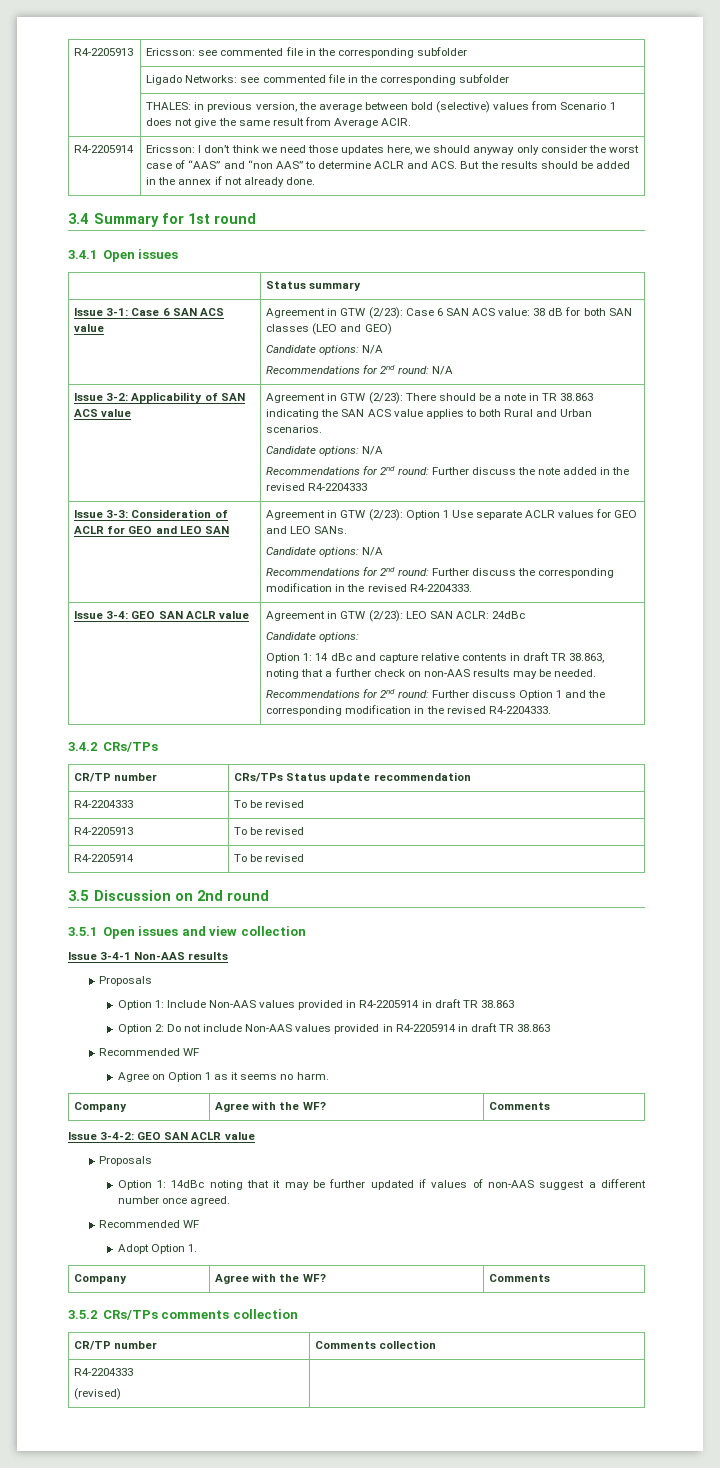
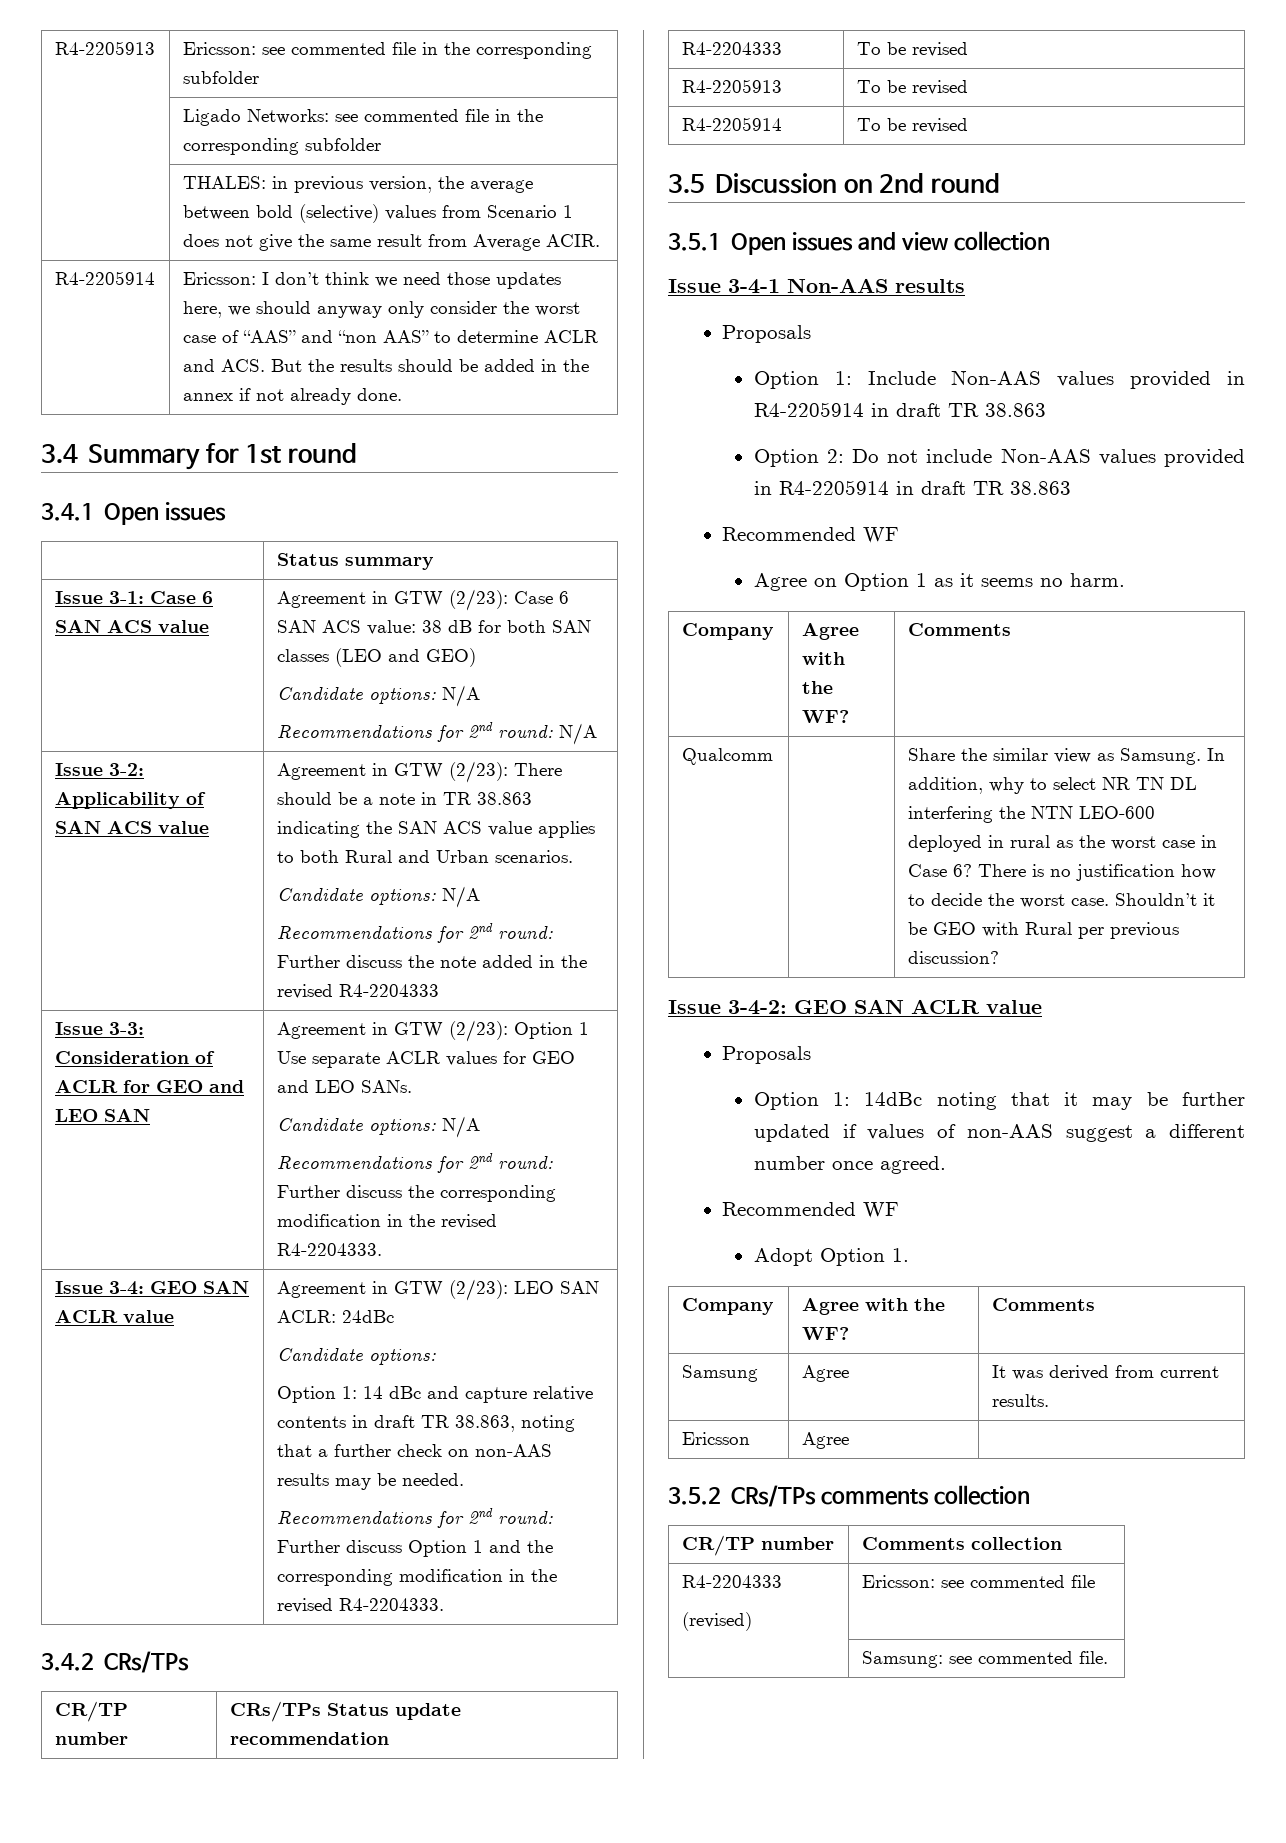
+ Qualcomm | | Share the similar view as Samsung. In addition, why to select NR TN DL interfering the NTN LEO-600 deployed in rural as the worst case in Case 6? There is no justification how to decide the worst case. Shouldn’t it be GEO with Rural per previous discussion?
+ Samsung | Agree | It was derived from current results.
+ Ericsson | Agree |
  CR/TP number | Comments collection
  R4-2204333
- (revised) |
+ (revised) | Ericsson: see commented file
+ | Samsung: see commented file.

